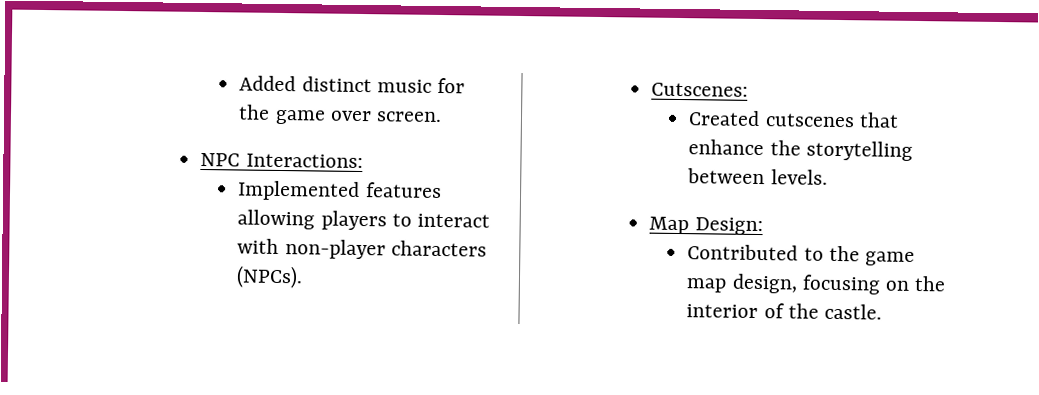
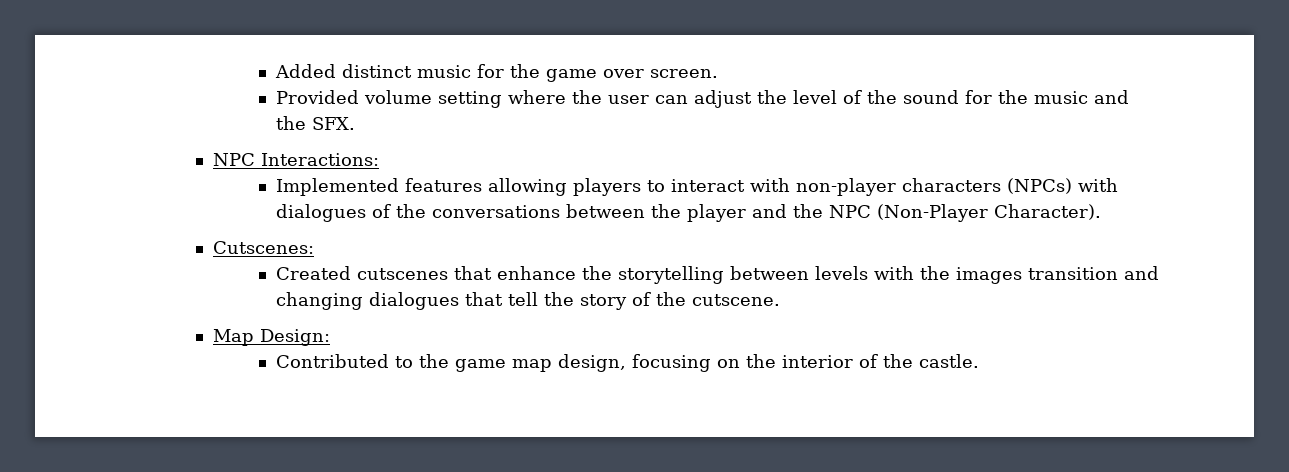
+ Provided volume setting where the user can adjust the level of the sound for the music and the SFX.
- Implemented features allowing players to interact with non-player characters (NPCs).
+ Implemented features allowing players to interact with non-player characters (NPCs) with dialogues of the conversations between the player and the NPC (Non-Player Character).
- Created cutscenes that enhance the storytelling between levels.
+ Created cutscenes that enhance the storytelling between levels with the images transition and changing dialogues that tell the story of the cutscene.

